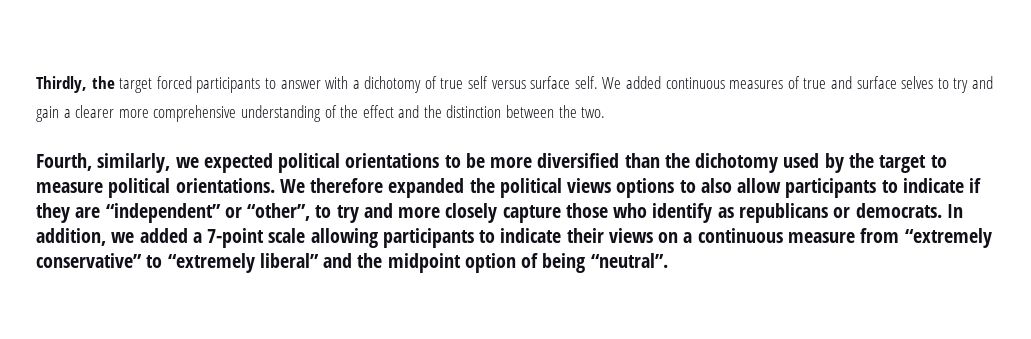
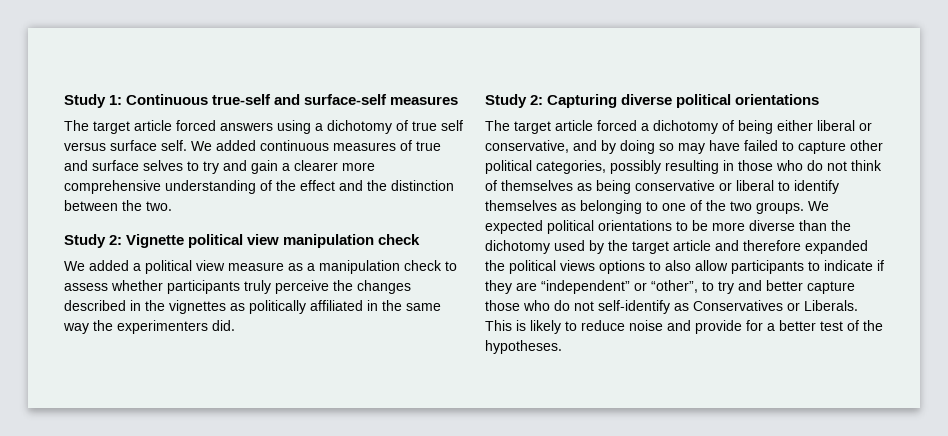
- Thirdly, the target forced participants to answer with a dichotomy of true self versus surface self.
+ Study 1: Continuous true-self and surface-self measures
+ The target article forced answers using a dichotomy of true self versus surface self.
- Fourth, similarly, we expected political orientations to be more diversified than the dichotomy used by the target to measure political orientations. We therefore expanded the political views options to also allow participants to indicate if they are “independent” or “other”, to try and more closely capture those who identify as republicans or democrats. In addition, we added a 7-point scale allowing participants to indicate their views on a continuous measure from “extremely conservative” to “extremely liberal” and the midpoint option of being “neutral”.
+ Study 2: Vignette political view manipulation check
+ We added a political view measure as a manipulation check to assess whether participants truly perceive the changes described in the vignettes as politically affiliated in the same way the experimenters did.
+ Study 2: Capturing diverse political orientations
+ The target article forced a dichotomy of being either liberal or conservative, and by doing so may have failed to capture other political categories, possibly resulting in those who do not think of themselves as being conservative or liberal to identify themselves as belonging to one of the two groups. We expected political orientations to be more diverse than the dichotomy used by the target article and therefore expanded the political views options to also allow participants to indicate if they are “independent” or “other”, to try and better capture those who do not self-identify as Conservatives or Liberals. This is likely to reduce noise and provide for a better test of the hypotheses.

